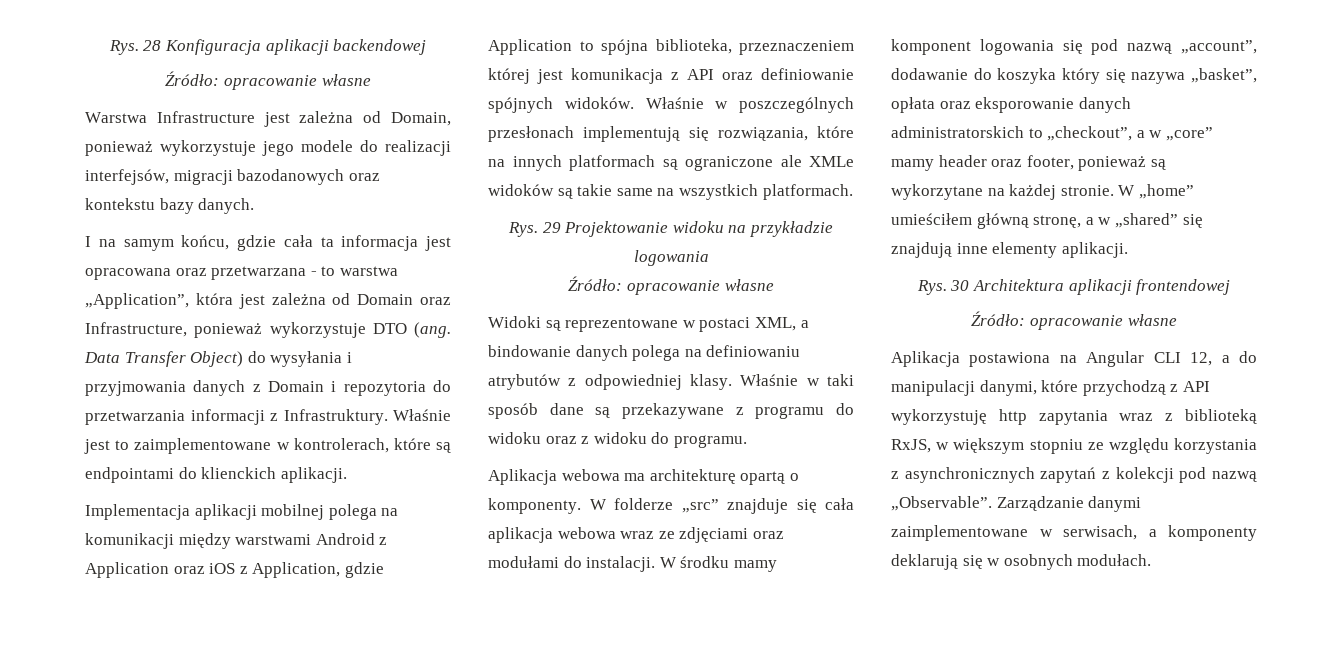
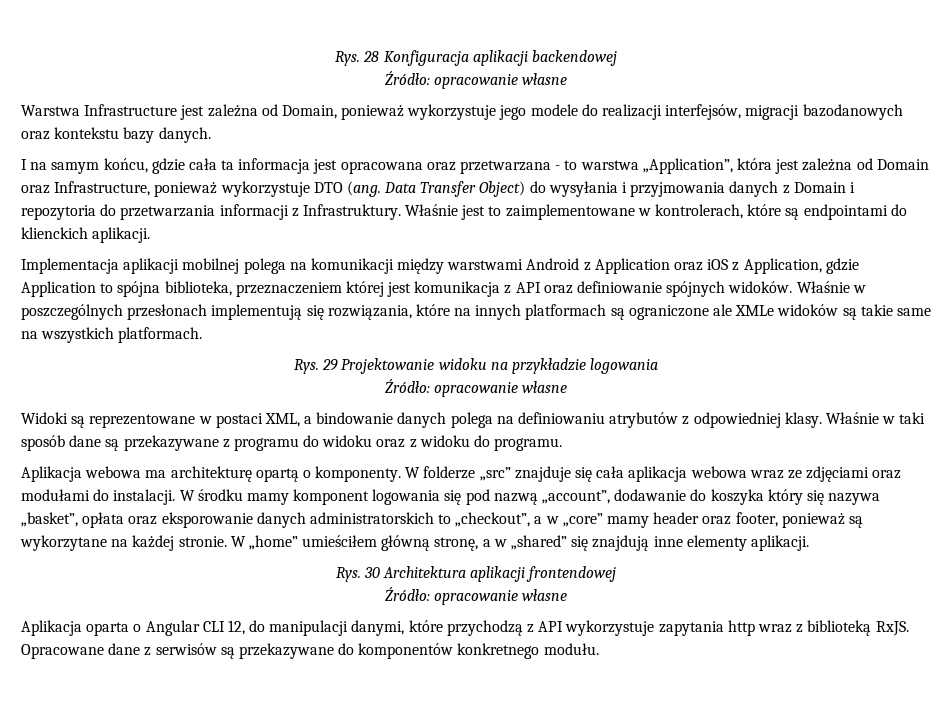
- Aplikacja postawiona na Angular CLI 12, a do manipulacji danymi, które przychodzą z API wykorzystuję http zapytania wraz z biblioteką RxJS, w większym stopniu ze względu korzystania z asynchronicznych zapytań z kolekcji pod nazwą „Observable”. Zarządzanie danymi zaimplementowane w serwisach, a komponenty deklarują się w osobnych modułach.
+ Aplikacja oparta o Angular CLI 12, do manipulacji danymi, które przychodzą z API wykorzystuje zapytania http wraz z biblioteką RxJS. Opracowane dane z serwisów są przekazywane do komponentów konkretnego modułu.

